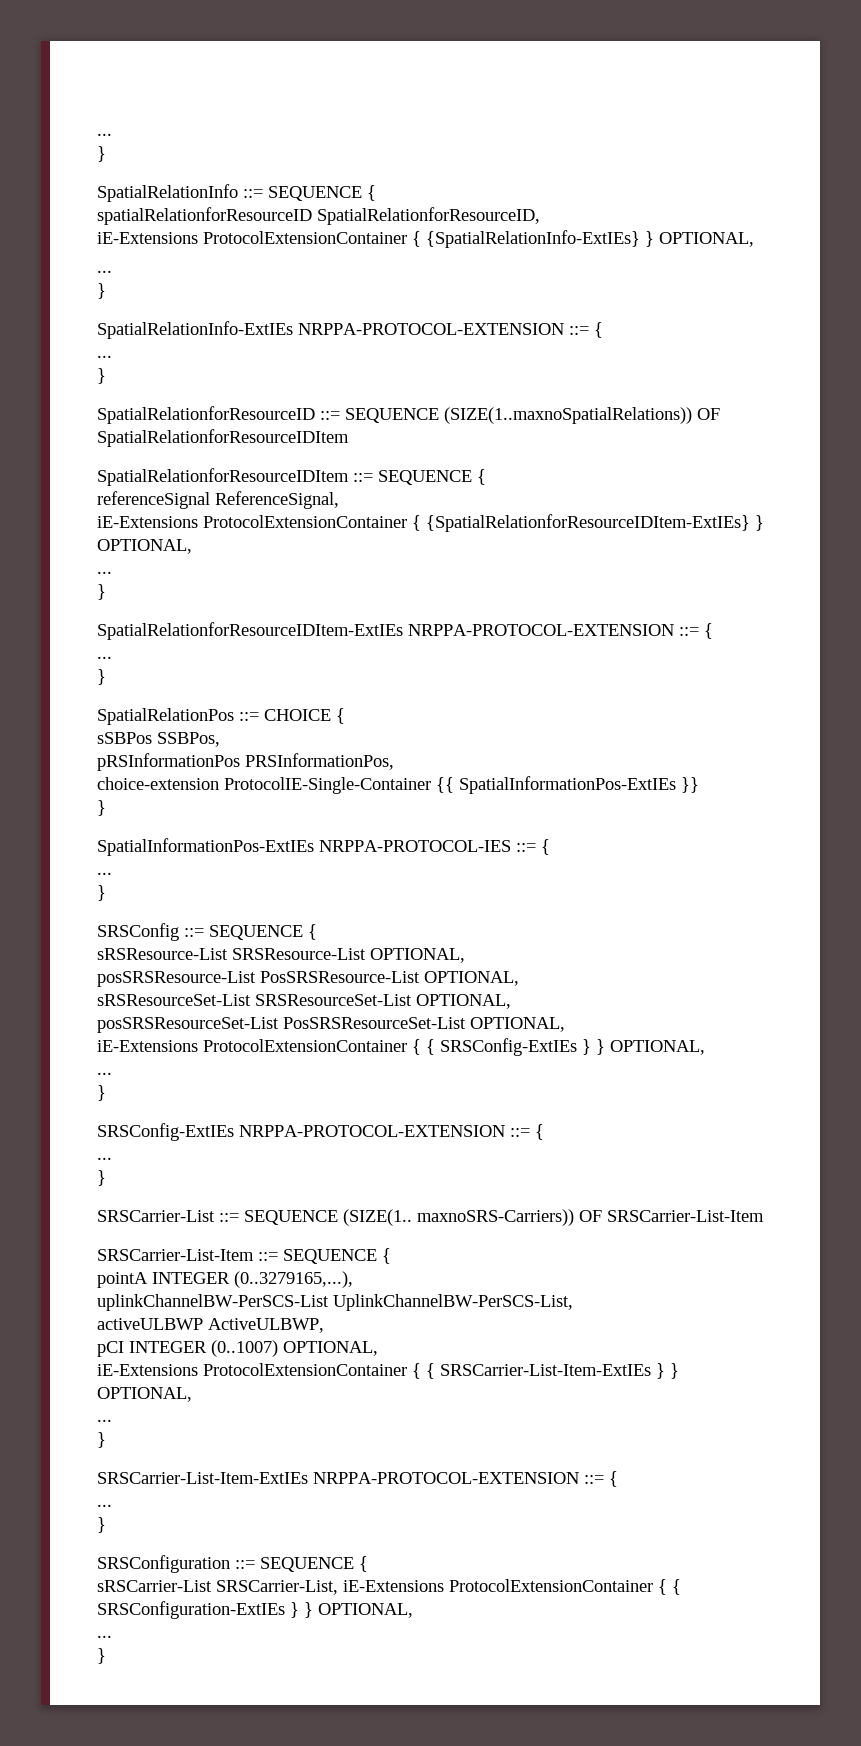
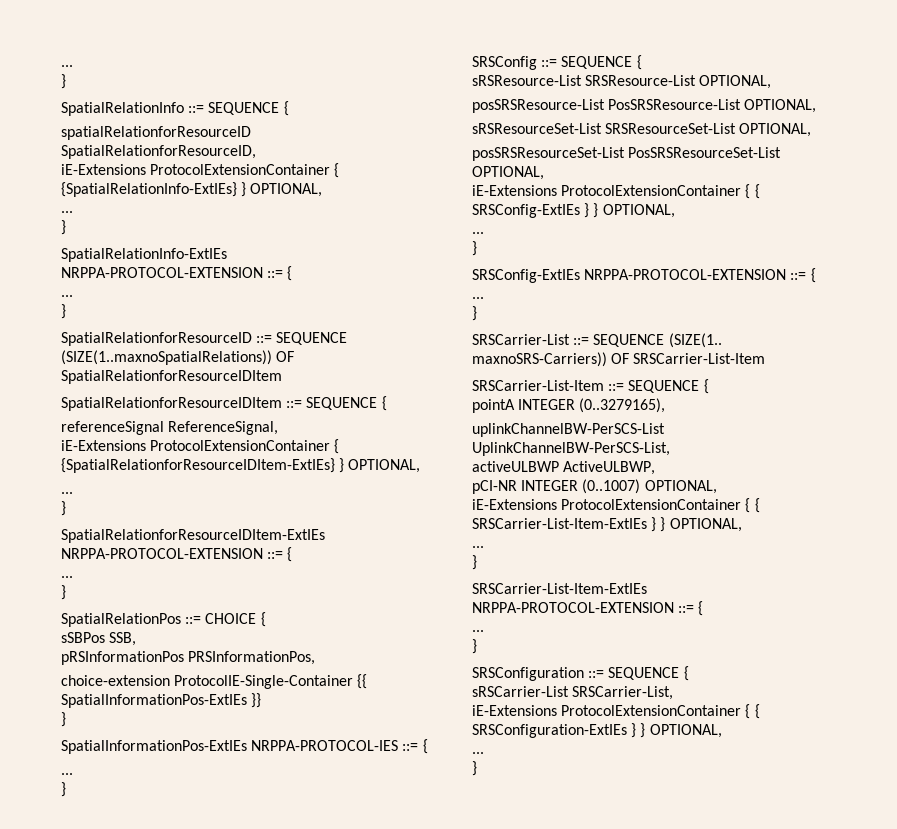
- sSBPos SSBPos,
+ sSBPos SSB,
- pointA INTEGER (0..3279165,...),
+ pointA INTEGER (0..3279165),
- pCI INTEGER (0..1007) OPTIONAL,
+ pCI-NR INTEGER (0..1007) OPTIONAL,
- sRSCarrier-List SRSCarrier-List, iE-Extensions ProtocolExtensionContainer { { SRSConfiguration-ExtIEs } } OPTIONAL,
+ sRSCarrier-List SRSCarrier-List,
+ iE-Extensions ProtocolExtensionContainer { { SRSConfiguration-ExtIEs } } OPTIONAL,

